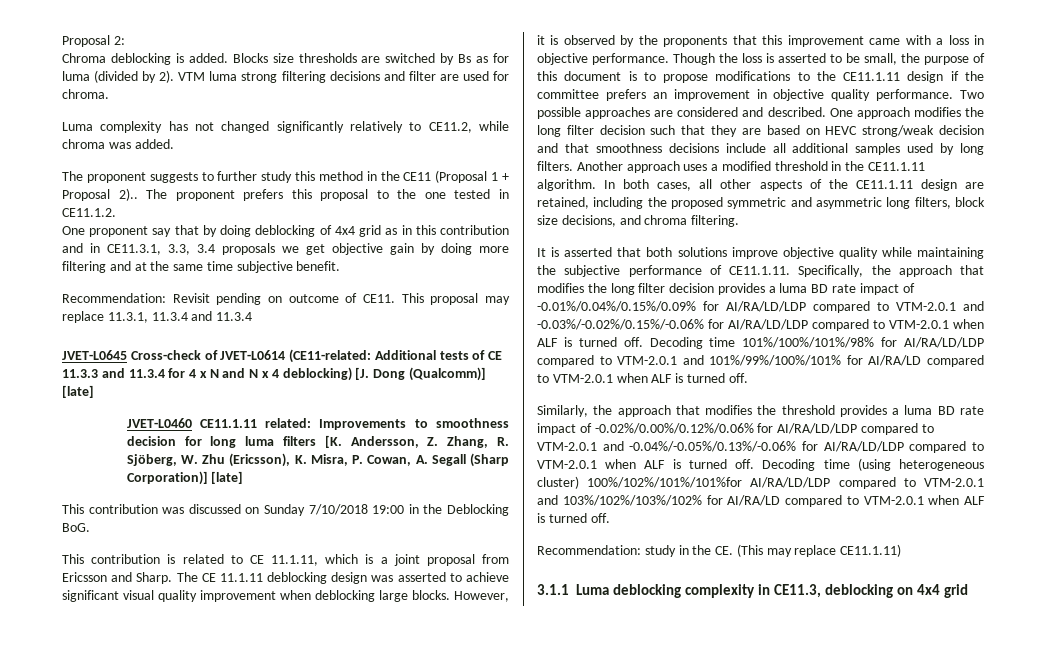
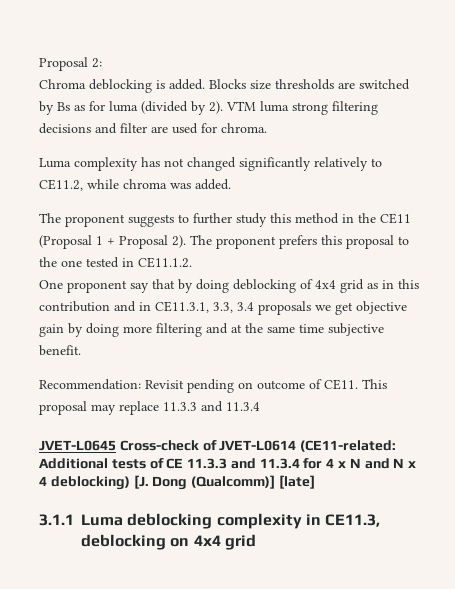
- The proponent suggests to further study this method in the CE11 (Proposal 1 + Proposal 2)..
+ The proponent suggests to further study this method in the CE11 (Proposal 1 + Proposal 2).
- This proposal may replace 11.3.1, 11.3.4 and 11.3.4
+ This proposal may replace 11.3.3 and 11.3.4
- JVET-L0460 CE11.1.11 related: Improvements to smoothness decision for long luma filters [K. Andersson, Z. Zhang, R. Sjöberg, W. Zhu (Ericsson), K. Misra, P. Cowan, A. Segall (Sharp Corporation)] [late]
- This contribution was discussed on Sunday 7/10/2018 19:00 in the Deblocking BoG.
- This contribution is related to CE 11.1.11, which is a joint proposal from Ericsson and Sharp. The CE 11.1.11 deblocking design was asserted to achieve significant visual quality improvement when deblocking large blocks. However, it is observed by the proponents that this improvement came with a loss in objective performance. Though the loss is asserted to be small, the purpose of this document is to propose modifications to the CE11.1.11 design if the committee prefers an improvement in objective quality performance. Two possible approaches are considered and described. One approach modifies the long filter decision such that they are based on HEVC strong/weak decision and that smoothness decisions include all additional samples used by long filters. Another approach uses a modified threshold in the CE11.1.11 algorithm. In both cases, all other aspects of the CE11.1.11 design are retained, including the proposed symmetric and asymmetric long filters, block size decisions, and chroma filtering.
- It is asserted that both solutions improve objective quality while maintaining the subjective performance of CE11.1.11. Specifically, the approach that modifies the long filter decision provides a luma BD rate impact of -0.01%/0.04%/0.15%/0.09% for AI/RA/LD/LDP compared to VTM-2.0.1 and -0.03%/-0.02%/0.15%/-0.06% for AI/RA/LD/LDP compared to VTM-2.0.1 when ALF is turned off. Decoding time 101%/100%/101%/98% for AI/RA/LD/LDP compared to VTM-2.0.1 and 101%/99%/100%/101% for AI/RA/LD compared to VTM-2.0.1 when ALF is turned off.
- Similarly, the approach that modifies the threshold provides a luma BD rate impact of -0.02%/0.00%/0.12%/0.06% for AI/RA/LD/LDP compared to VTM-2.0.1 and -0.04%/-0.05%/0.13%/-0.06% for AI/RA/LD/LDP compared to VTM-2.0.1 when ALF is turned off. Decoding time (using heterogeneous cluster) 100%/102%/101%/101%for AI/RA/LD/LDP compared to VTM-2.0.1 and 103%/102%/103%/102% for AI/RA/LD compared to VTM-2.0.1 when ALF is turned off.
- Recommendation: study in the CE. (This may replace CE11.1.11)

